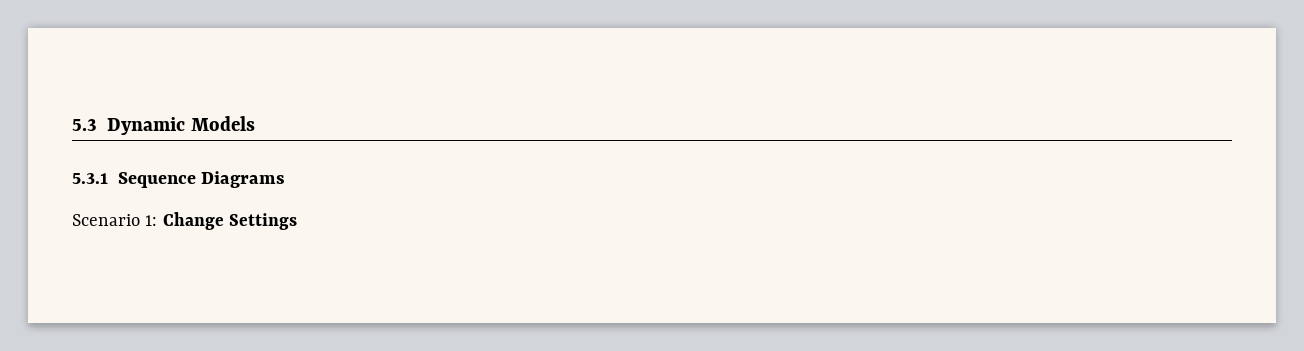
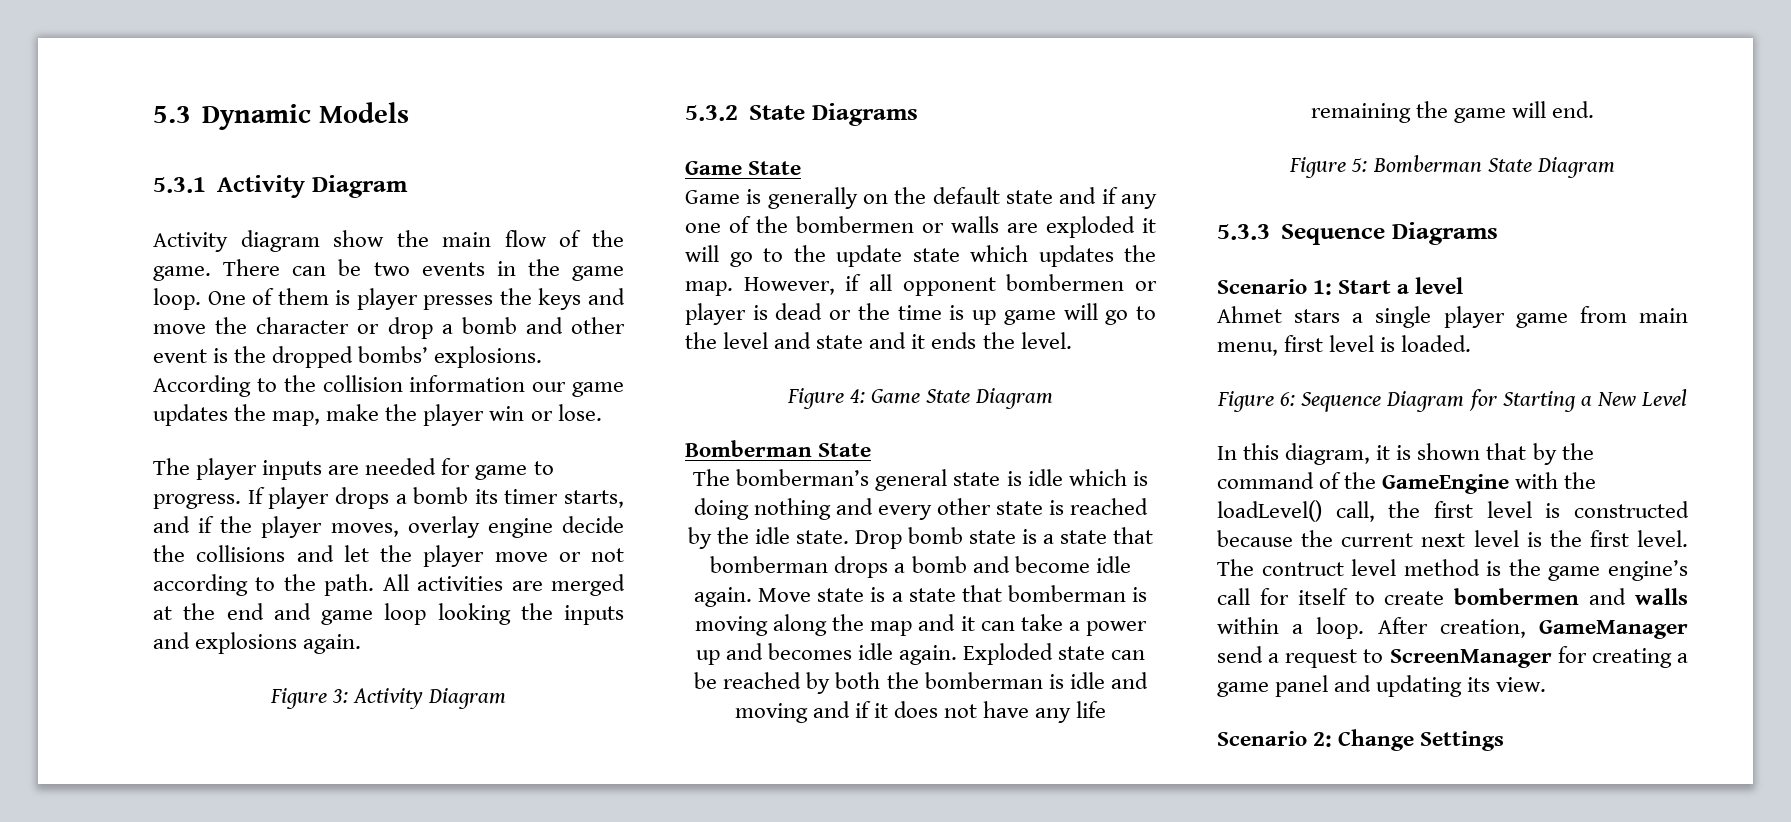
- 5.3.1 Sequence Diagrams
- Scenario 1: Change Settings
+ 5.3.1 Activity Diagram
+ Activity diagram show the main flow of the game. There can be two events in the game loop. One of them is player presses the keys and move the character or drop a bomb and other event is the dropped bombs’ explosions. According to the collision information our game updates the map, make the player win or lose.
+ The player inputs are needed for game to progress. If player drops a bomb its timer starts, and if the player moves, overlay engine decide the collisions and let the player move or not according to the path. All activities are merged at the end and game loop looking the inputs and explosions again.
+ Figure 3: Activity Diagram
+ 5.3.2 State Diagrams
+ Game State
+ Game is generally on the default state and if any one of the bombermen or walls are exploded it will go to the update state which updates the map. However, if all opponent bombermen or player is dead or the time is up game will go to the level and state and it ends the level.
+ Figure 4: Game State Diagram
+ Bomberman State
+ The bomberman’s general state is idle which is doing nothing and every other state is reached by the idle state. Drop bomb state is a state that bomberman drops a bomb and become idle again. Move state is a state that bomberman is moving along the map and it can take a power up and becomes idle again. Exploded state can be reached by both the bomberman is idle and moving and if it does not have any life remaining the game will end.
+ Figure 5: Bomberman State Diagram
+ 5.3.3 Sequence Diagrams
+ Scenario 1: Start a level
+ Ahmet stars a single player game from main menu, first level is loaded.
+ Figure 6: Sequence Diagram for Starting a New Level
+ In this diagram, it is shown that by the command of the GameEngine with the loadLevel() call, the first level is constructed because the current next level is the first level. The contruct level method is the game engine’s call for itself to create bombermen and walls within a loop. After creation, GameManager send a request to ScreenManager for creating a game panel and updating its view.
+ Scenario 2: Change Settings

